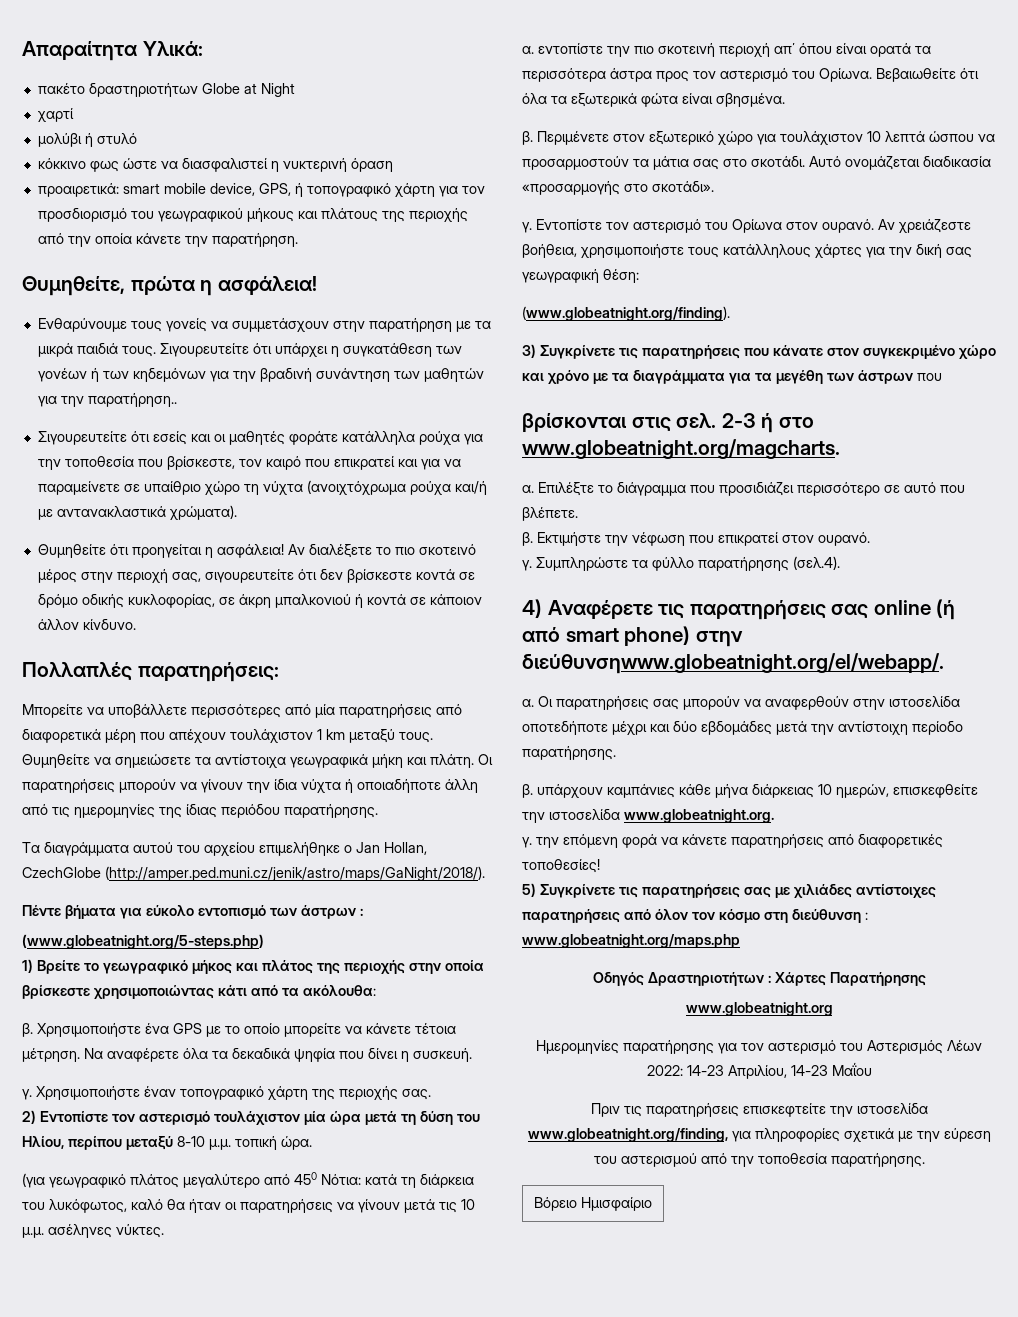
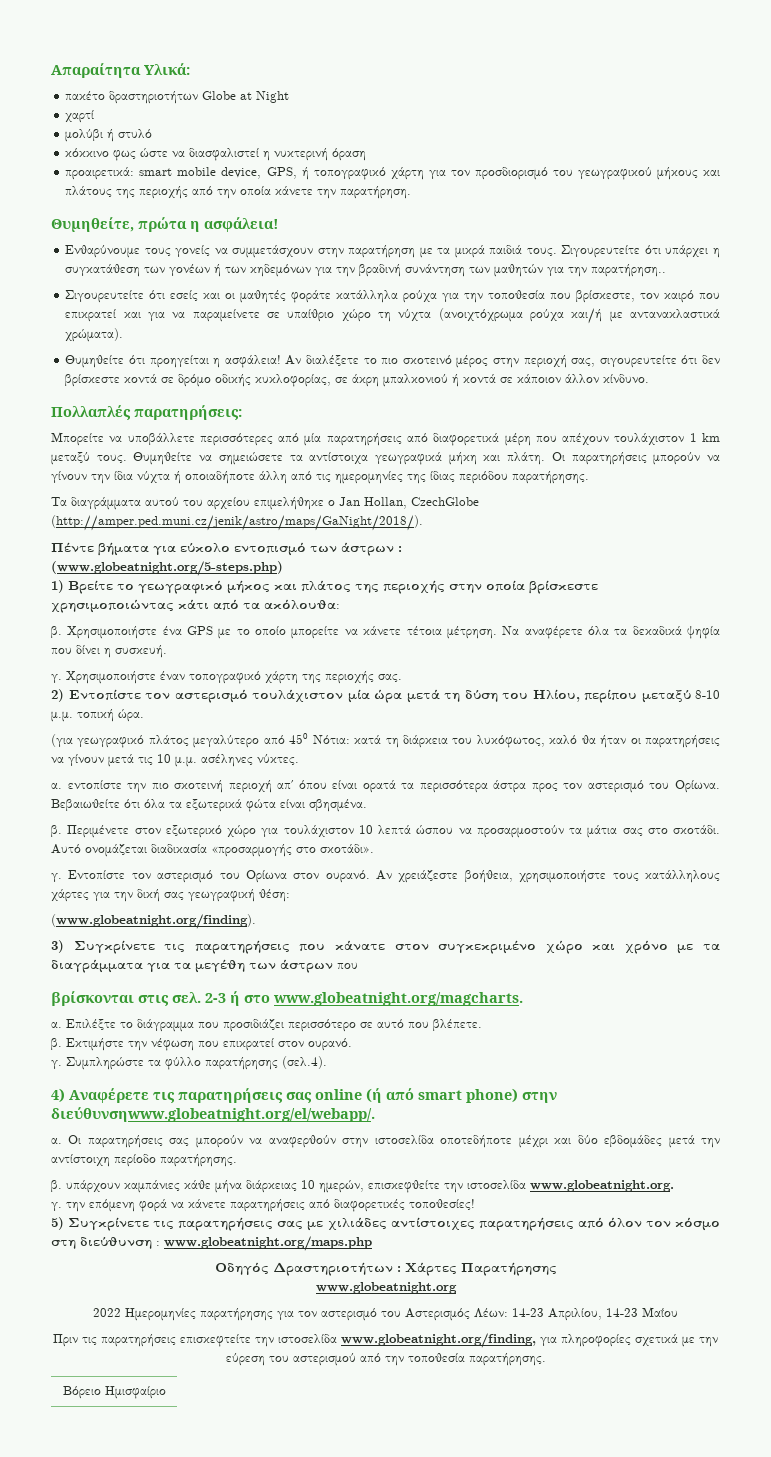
- Ημερομηνίες παρατήρησης για τον αστερισμό του Αστερισμός Λέων 2022: 14-23 Απριλίου, 14-23 Μαΐου
+ 2022 Ημερομηνίες παρατήρησης για τον αστερισμό του Αστερισμός Λέων: 14-23 Απριλίου, 14-23 Μαΐου

